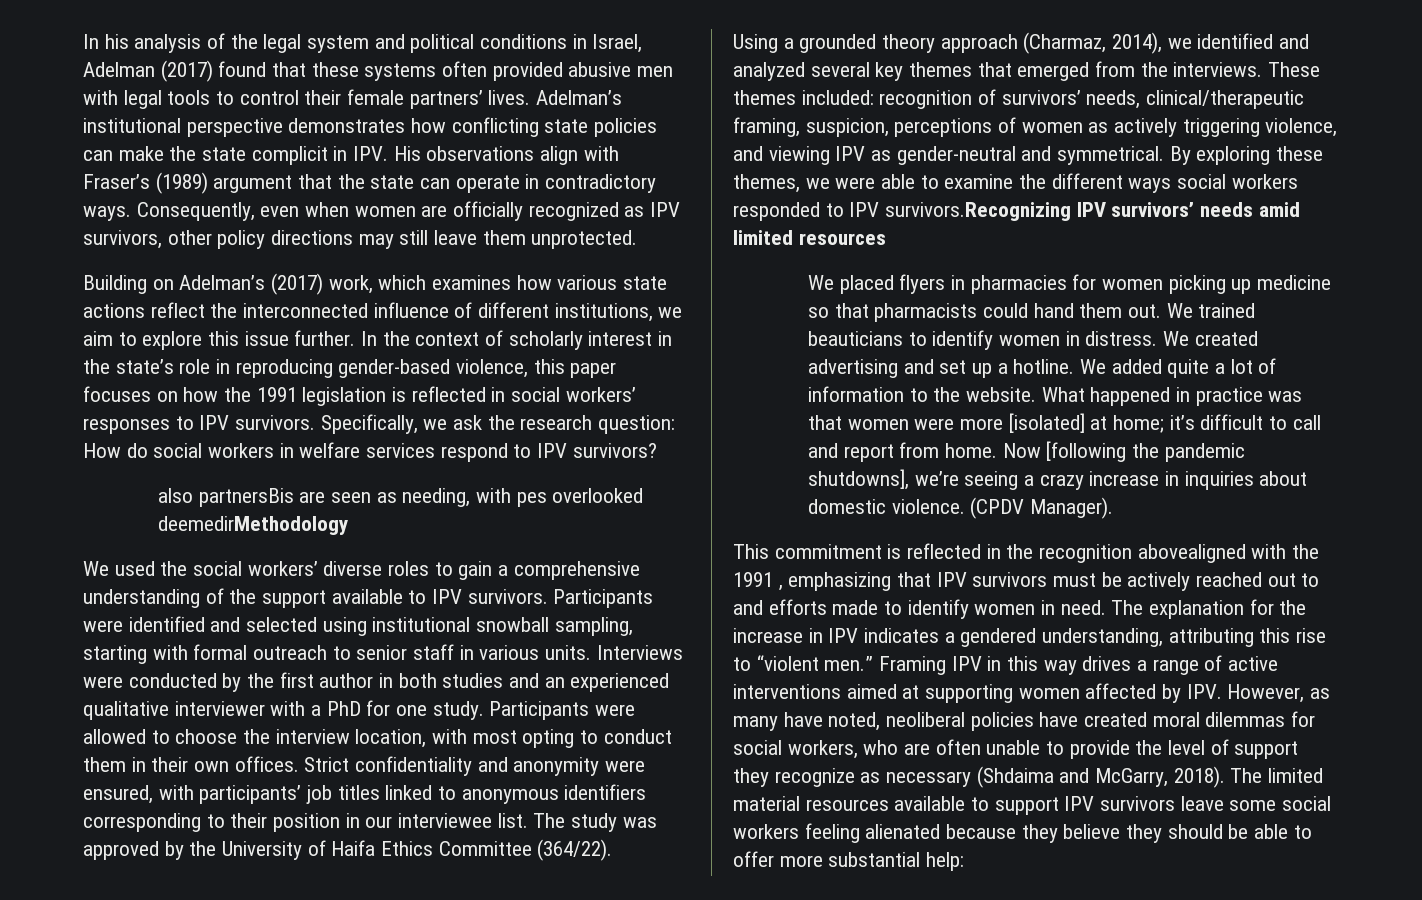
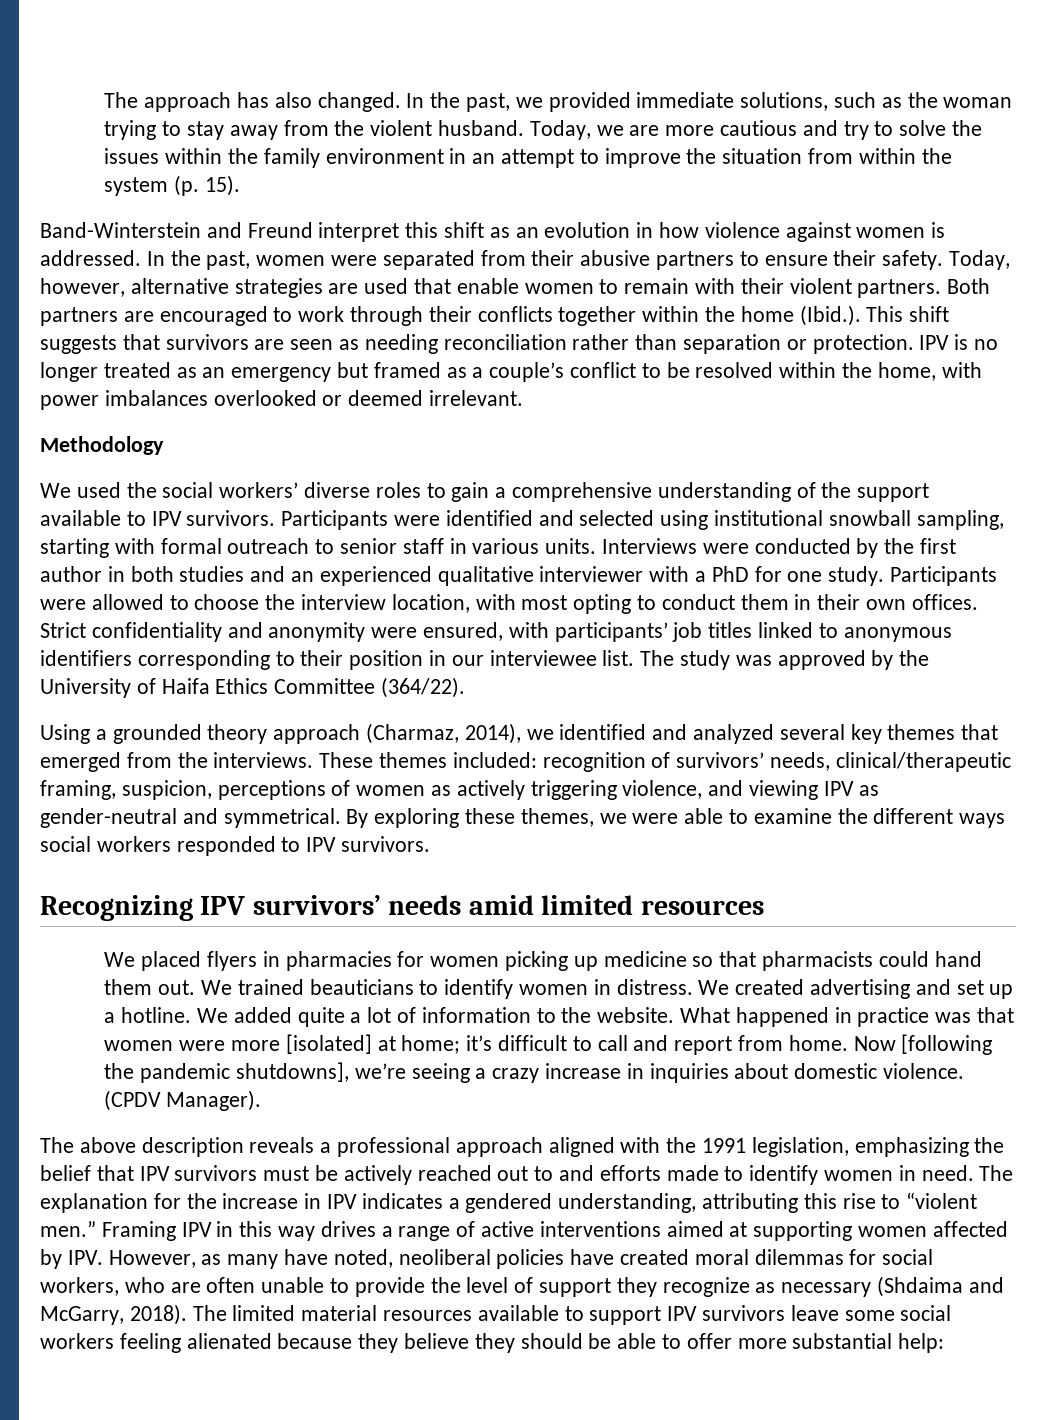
- In his analysis of the legal system and political conditions in Israel, Adelman (2017) found that these systems often provided abusive men with legal tools to control their female partners’ lives. Adelman’s institutional perspective demonstrates how conflicting state policies can make the state complicit in IPV. His observations align with Fraser’s (1989) argument that the state can operate in contradictory ways. Consequently, even when women are officially recognized as IPV survivors, other policy directions may still leave them unprotected.
- Building on Adelman’s (2017) work, which examines how various state actions reflect the interconnected influence of different institutions, we aim to explore this issue further. In the context of scholarly interest in the state’s role in reproducing gender-based violence, this paper focuses on how the 1991 legislation is reflected in social workers’ responses to IPV survivors. Specifically, we ask the research question: How do social workers in welfare services respond to IPV survivors?
- also partnersBis are seen as needing, with pes overlooked deemedirMethodology
+ The approach has also changed. In the past, we provided immediate solutions, such as the woman trying to stay away from the violent husband. Today, we are more cautious and try to solve the issues within the family environment in an attempt to improve the situation from within the system (p. 15).
+ Band-Winterstein and Freund interpret this shift as an evolution in how violence against women is addressed. In the past, women were separated from their abusive partners to ensure their safety. Today, however, alternative strategies are used that enable women to remain with their violent partners. Both partners are encouraged to work through their conflicts together within the home (Ibid.). This shift suggests that survivors are seen as needing reconciliation rather than separation or protection. IPV is no longer treated as an emergency but framed as a couple’s conflict to be resolved within the home, with power imbalances overlooked or deemed irrelevant.
+ Methodology
- By exploring these themes, we were able to examine the different ways social workers responded to IPV survivors.Recognizing IPV survivors’ needs amid limited resources
+ By exploring these themes, we were able to examine the different ways social workers responded to IPV survivors.
+ Recognizing IPV survivors’ needs amid limited resources
- This commitment is reflected in the recognition abovealigned with the 1991 , emphasizing that IPV survivors must be actively reached out to and efforts made to identify women in need.
+ The above description reveals a professional approach aligned with the 1991 legislation, emphasizing the belief that IPV survivors must be actively reached out to and efforts made to identify women in need.

